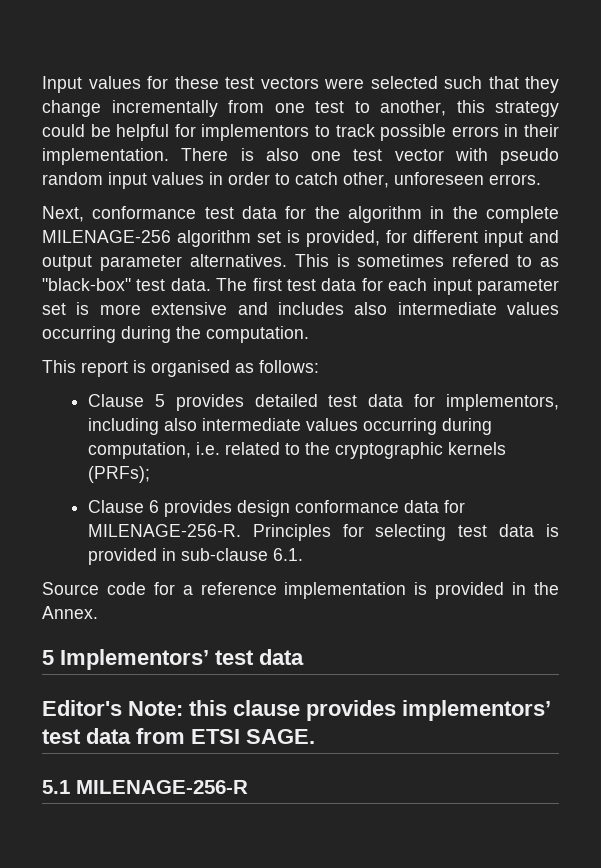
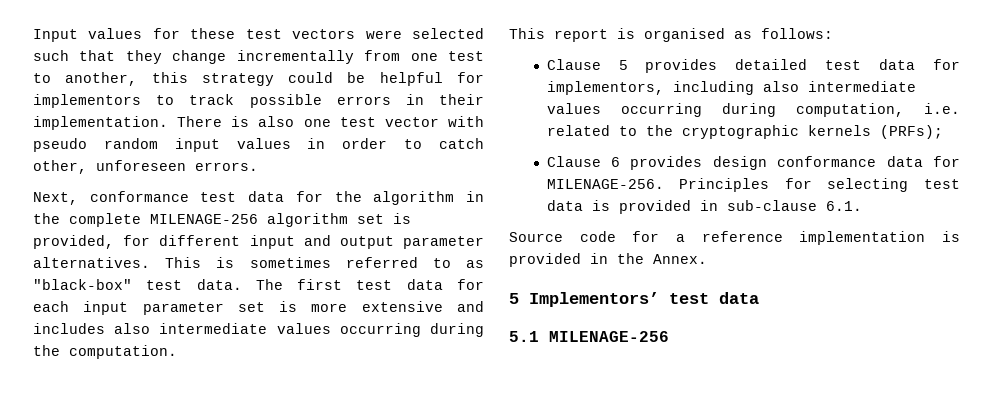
- This is sometimes refered to as "black-box" test data.
+ This is sometimes referred to as "black-box" test data.
- Clause 6 provides design conformance data for MILENAGE-256-R.
+ Clause 6 provides design conformance data for MILENAGE-256.
- Editor's Note: this clause provides implementors’ test data from ETSI SAGE.
- 5.1 MILENAGE-256-R
+ 5.1 MILENAGE-256

